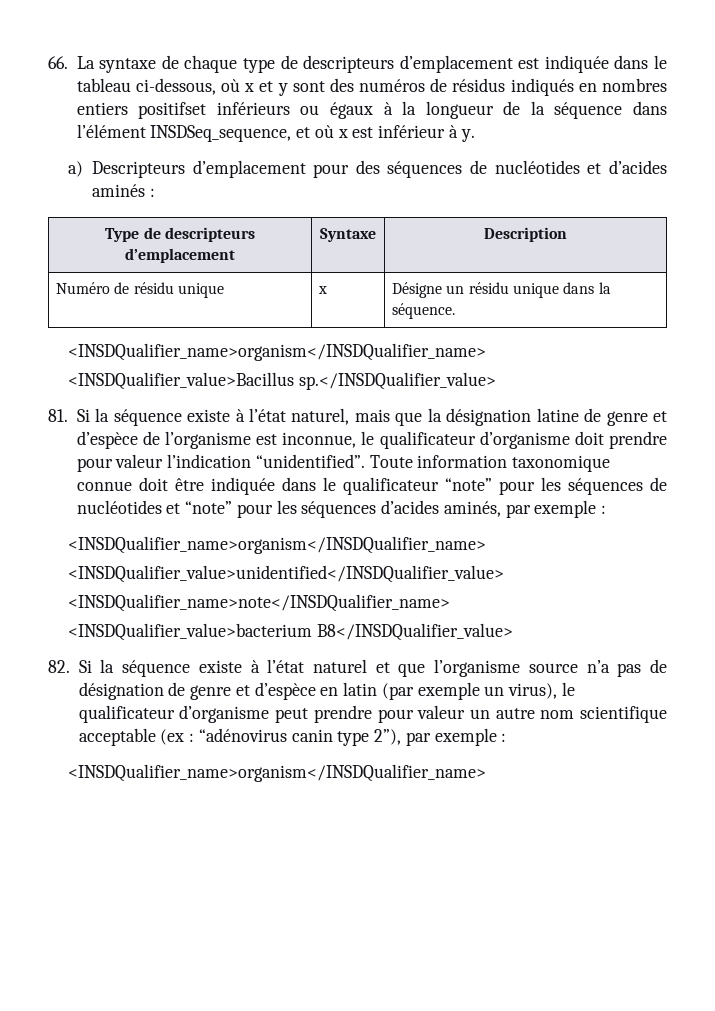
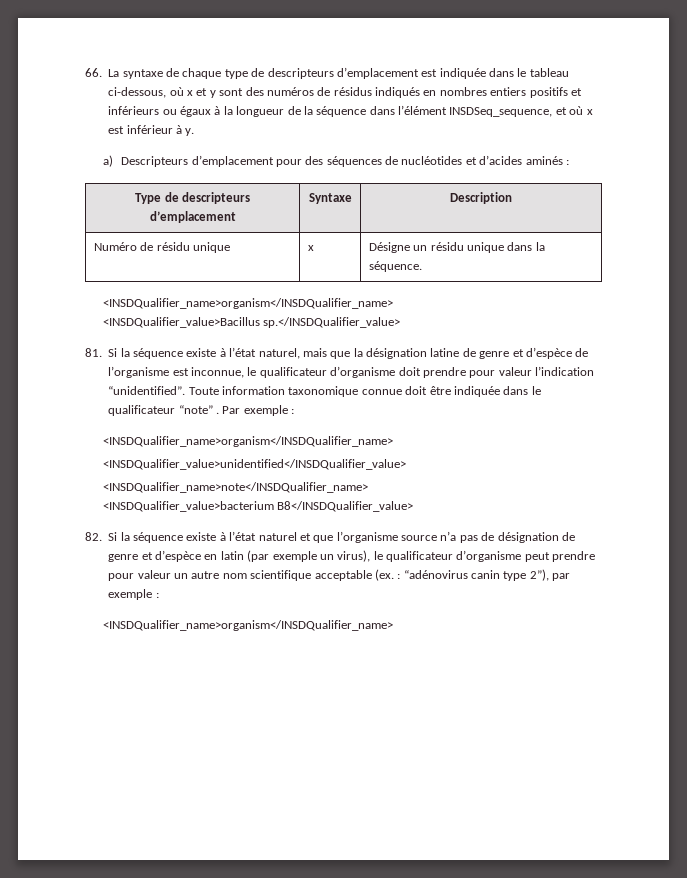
- 66. La syntaxe de chaque type de descripteurs d’emplacement est indiquée dans le tableau ci-dessous, où x et y sont des numéros de résidus indiqués en nombres entiers positifset inférieurs ou égaux à la longueur de la séquence dans l’élément INSDSeq_sequence, et où x est inférieur à y.
+ 66. La syntaxe de chaque type de descripteurs d’emplacement est indiquée dans le tableau ci-dessous, où x et y sont des numéros de résidus indiqués en nombres entiers positifs et inférieurs ou égaux à la longueur de la séquence dans l’élément INSDSeq_sequence, et où x est inférieur à y.
- Toute information taxonomique connue doit être indiquée dans le qualificateur “note” pour les séquences de nucléotides et “note” pour les séquences d’acides aminés, par exemple :
+ Toute information taxonomique connue doit être indiquée dans le qualificateur “note” . Par exemple :
- 82. Si la séquence existe à l’état naturel et que l’organisme source n’a pas de désignation de genre et d’espèce en latin (par exemple un virus), le qualificateur d’organisme peut prendre pour valeur un autre nom scientifique acceptable (ex : “adénovirus canin type 2”), par exemple :
+ 82. Si la séquence existe à l’état naturel et que l’organisme source n’a pas de désignation de genre et d’espèce en latin (par exemple un virus), le qualificateur d’organisme peut prendre pour valeur un autre nom scientifique acceptable (ex. : “adénovirus canin type 2”), par exemple :

